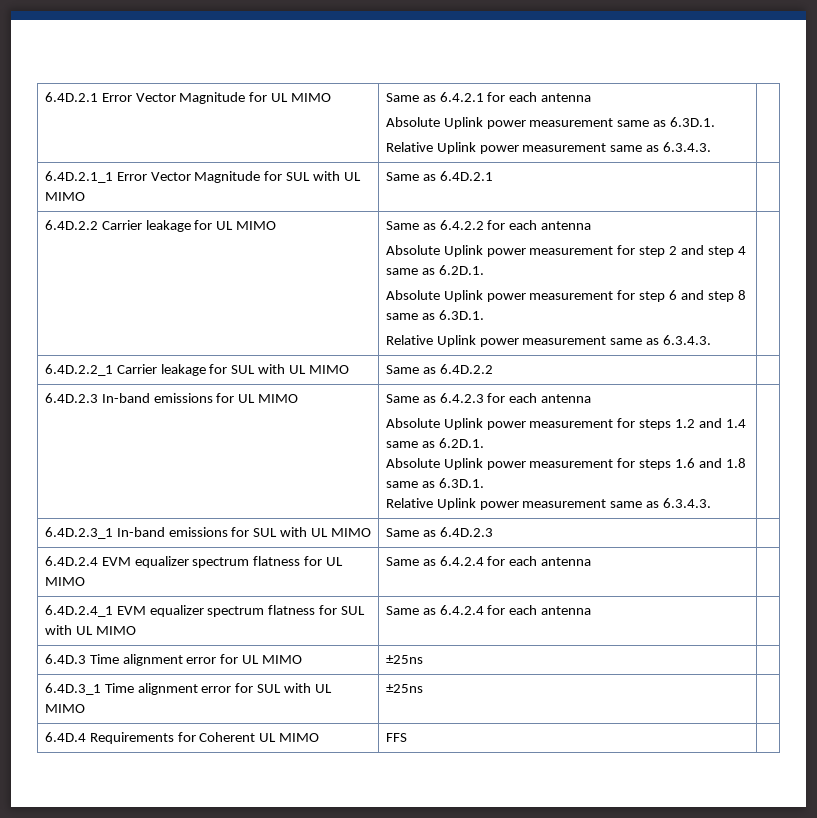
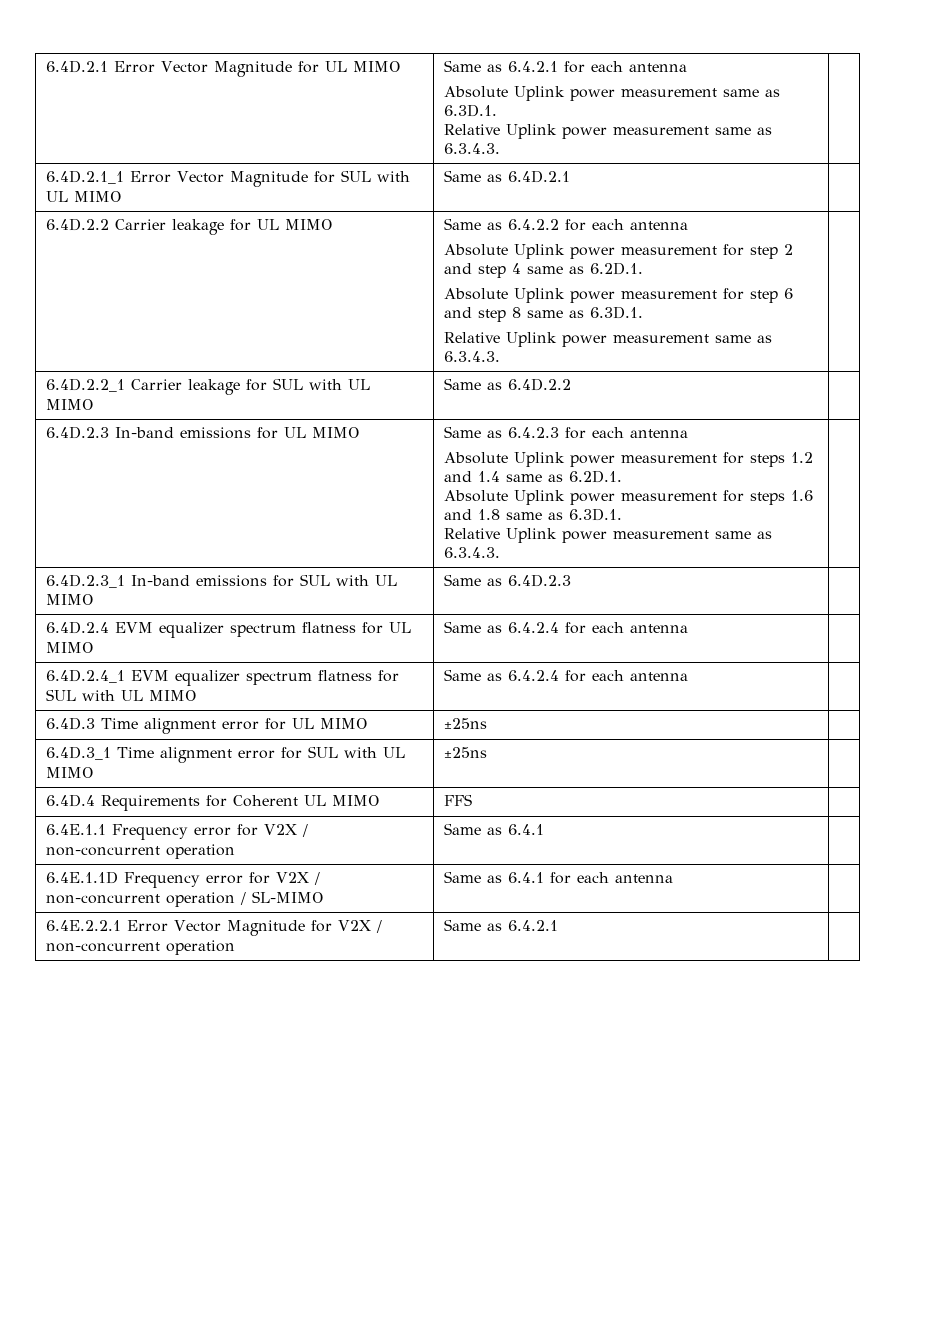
+ 6.4E.1.1 Frequency error for V2X / non-concurrent operation | Same as 6.4.1 |
+ 6.4E.1.1D Frequency error for V2X / non-concurrent operation / SL-MIMO | Same as 6.4.1 for each antenna |
+ 6.4E.2.2.1 Error Vector Magnitude for V2X / non-concurrent operation | Same as 6.4.2.1 |

